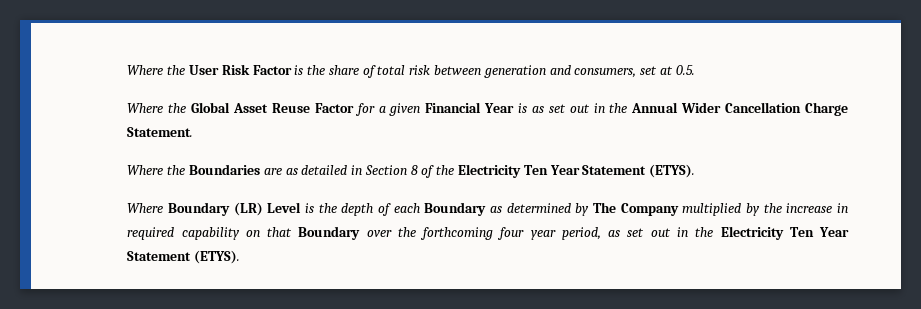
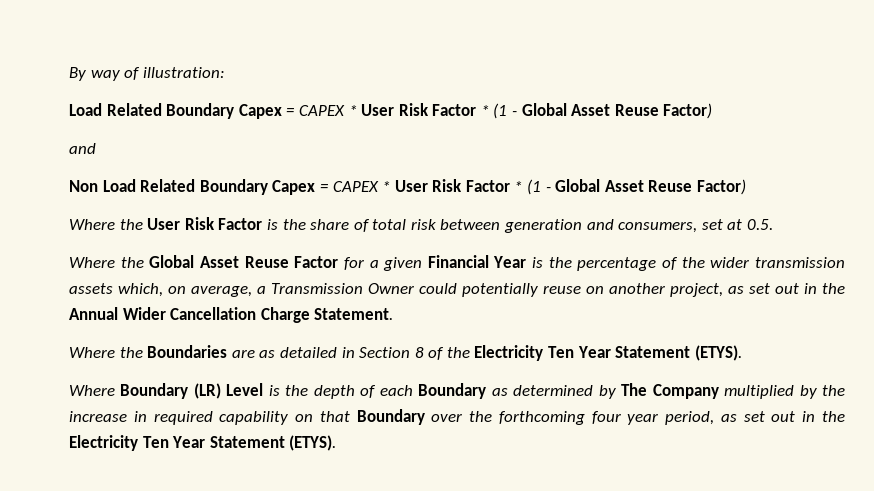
+ By way of illustration:
+ Load Related Boundary Capex = CAPEX * User Risk Factor * (1 - Global Asset Reuse Factor)
+ and
+ Non Load Related Boundary Capex = CAPEX * User Risk Factor * (1 - Global Asset Reuse Factor)
- Where the Global Asset Reuse Factor for a given Financial Year is as set out in the Annual Wider Cancellation Charge Statement.
+ Where the Global Asset Reuse Factor for a given Financial Year is the percentage of the wider transmission assets which, on average, a Transmission Owner could potentially reuse on another project, as set out in the Annual Wider Cancellation Charge Statement.

